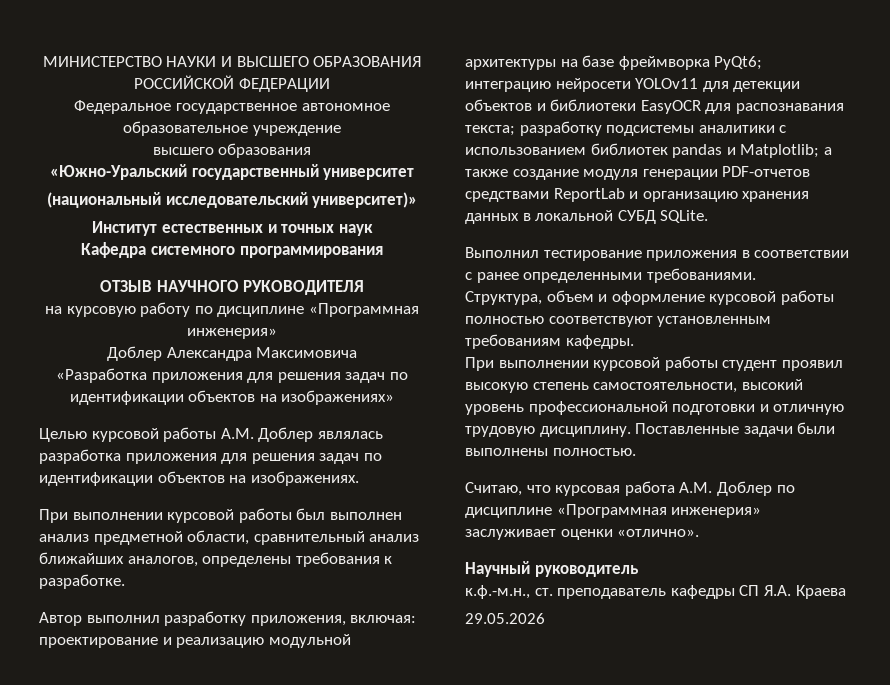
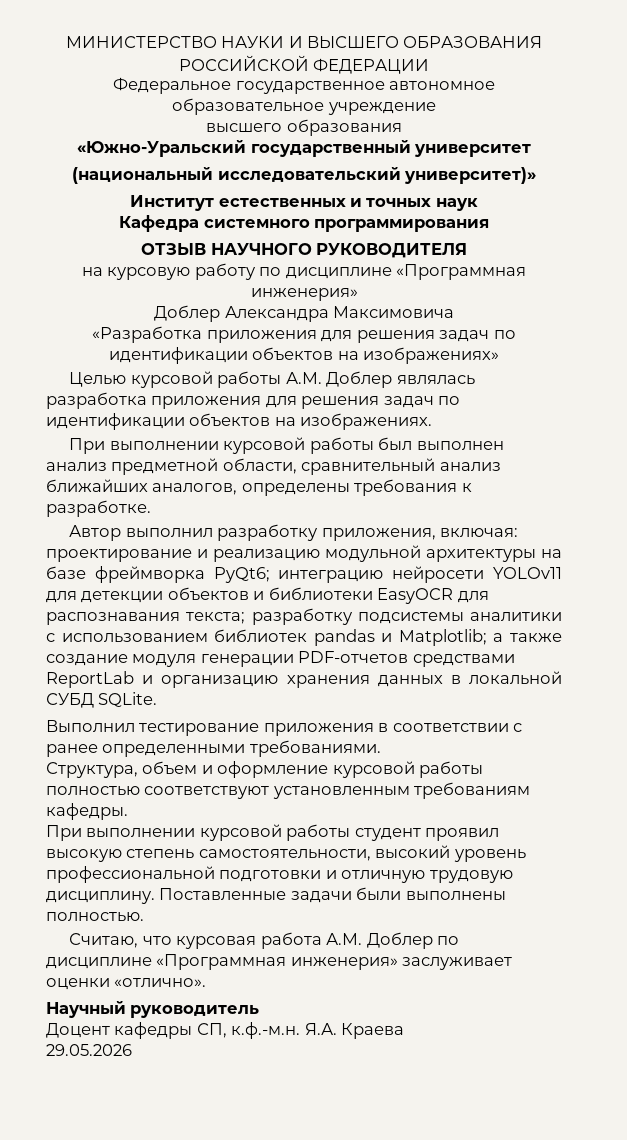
- к.ф.-м.н., ст. преподаватель кафедры СП Я.А. Краева
+ Доцент кафедры СП, к.ф.-м.н. Я.А. Краева

